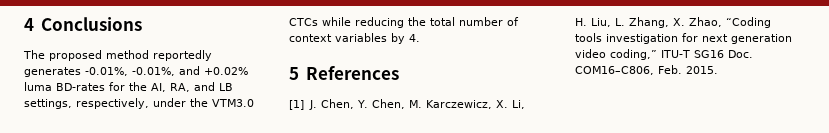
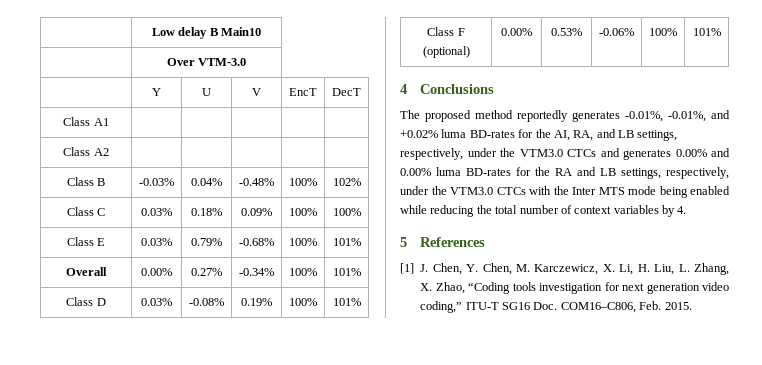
+ | Low delay B Main10
+ | Over VTM-3.0
+ | Y | U | V | EncT | DecT
+ Class A1 | | | | |
+ Class A2 | | | | |
+ Class B | -0.03% | 0.04% | -0.48% | 100% | 102%
+ Class C | 0.03% | 0.18% | 0.09% | 100% | 100%
+ Class E | 0.03% | 0.79% | -0.68% | 100% | 101%
+ Overall | 0.00% | 0.27% | -0.34% | 100% | 101%
+ Class D | 0.03% | -0.08% | 0.19% | 100% | 101%
+ Class F (optional) | 0.00% | 0.53% | -0.06% | 100% | 101%
- The proposed method reportedly generates -0.01%, -0.01%, and +0.02% luma BD-rates for the AI, RA, and LB settings, respectively, under the VTM3.0 CTCs while reducing the total number of context variables by 4.
+ The proposed method reportedly generates -0.01%, -0.01%, and +0.02% luma BD-rates for the AI, RA, and LB settings, respectively, under the VTM3.0 CTCs and generates 0.00% and 0.00% luma BD-rates for the RA and LB settings, respectively, under the VTM3.0 CTCs with the Inter MTS mode being enabled while reducing the total number of context variables by 4.

